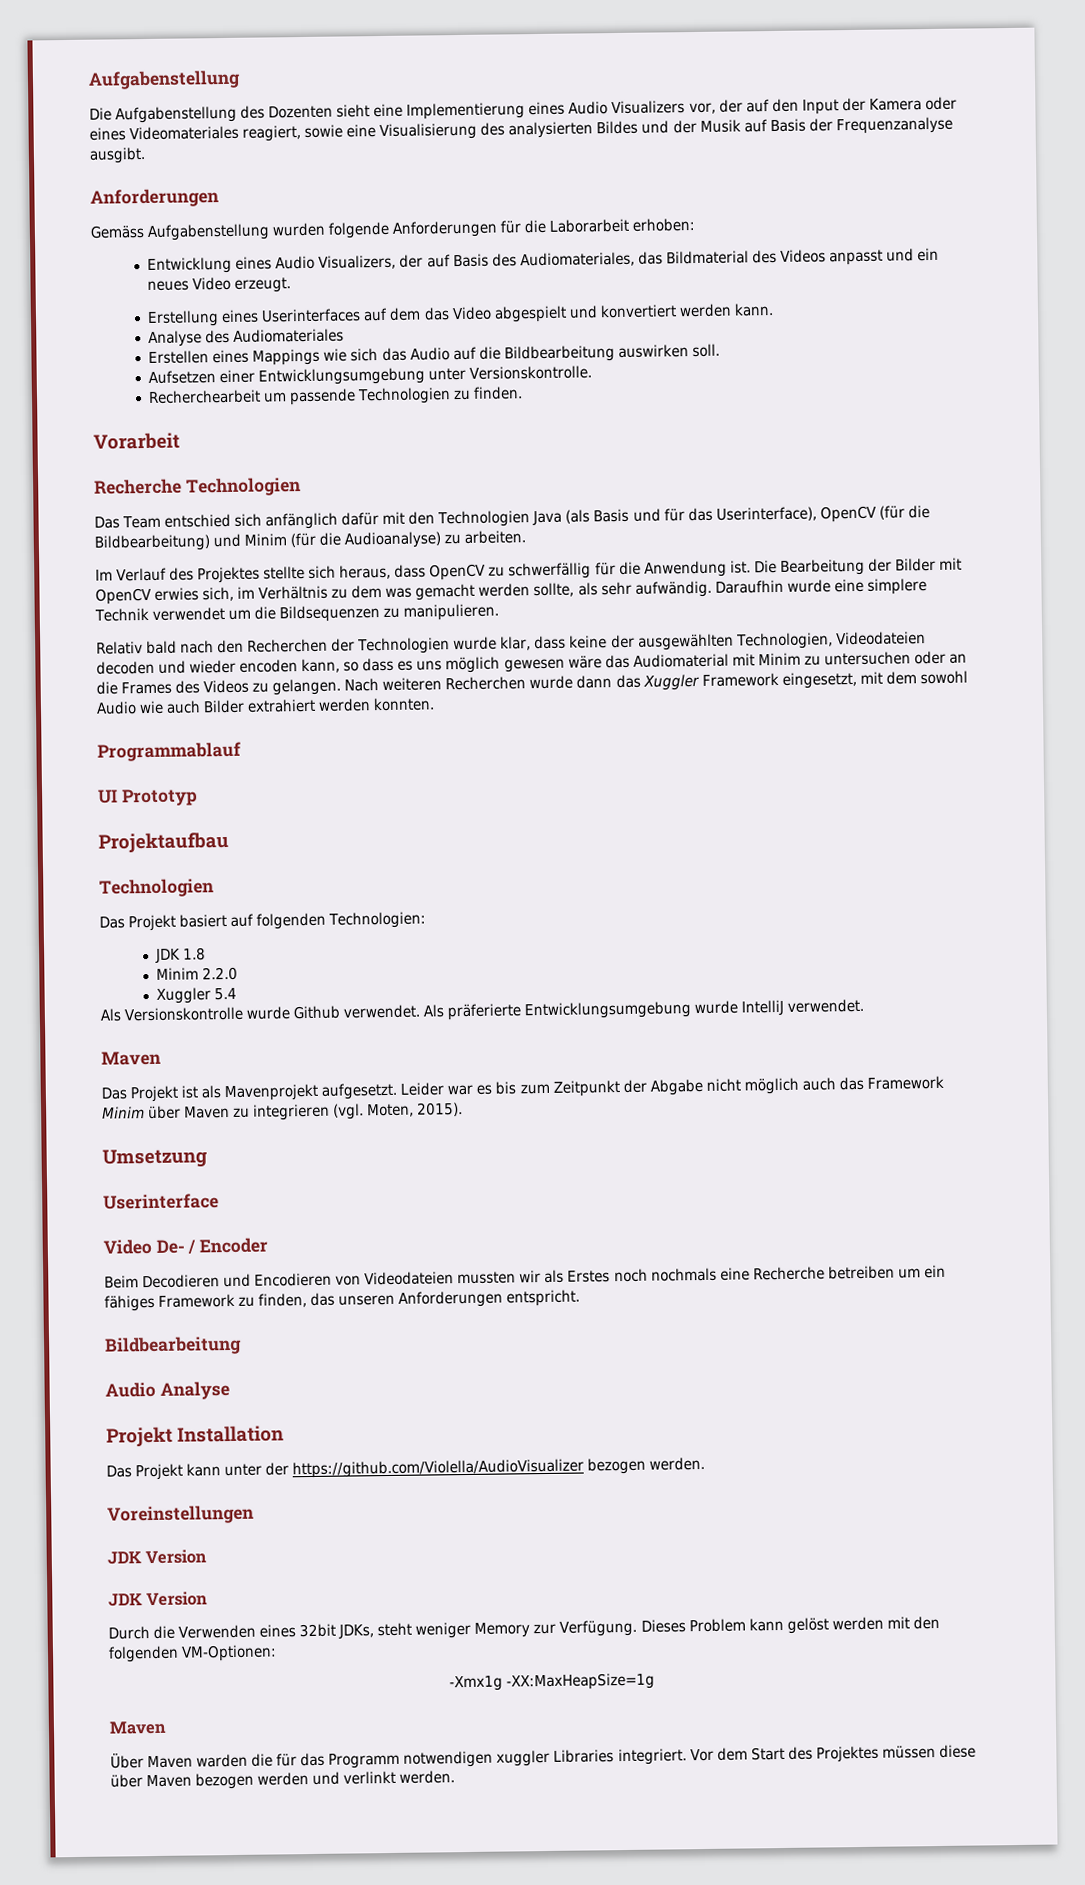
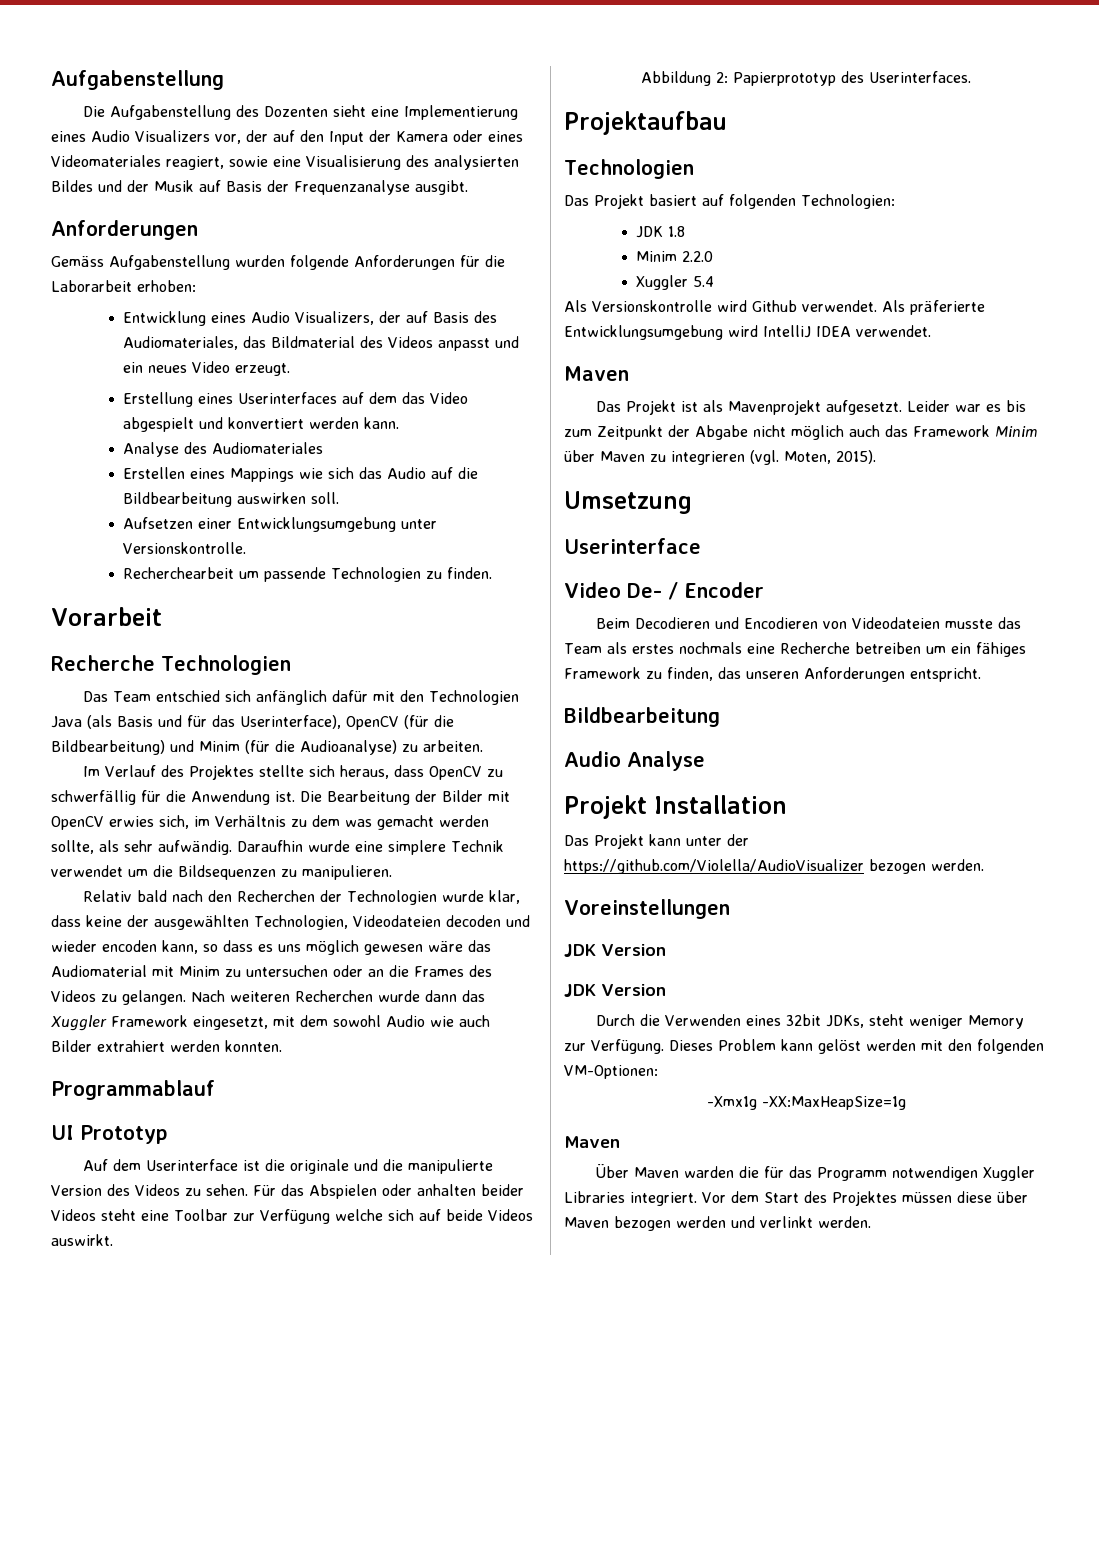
+ Auf dem Userinterface ist die originale und die manipulierte Version des Videos zu sehen. Für das Abspielen oder anhalten beider Videos steht eine Toolbar zur Verfügung welche sich auf beide Videos auswirkt.
+ Abbildung 2: Papierprototyp des Userinterfaces.
- Als Versionskontrolle wurde Github verwendet.
+ Als Versionskontrolle wird Github verwendet.
- Als präferierte Entwicklungsumgebung wurde IntelliJ verwendet.
+ Als präferierte Entwicklungsumgebung wird IntelliJ IDEA verwendet.
- Beim Decodieren und Encodieren von Videodateien mussten wir als Erstes noch nochmals eine Recherche betreiben um ein fähiges Framework zu finden, das unseren Anforderungen entspricht.
+ Beim Decodieren und Encodieren von Videodateien musste das Team als erstes nochmals eine Recherche betreiben um ein fähiges Framework zu finden, das unseren Anforderungen entspricht.
- Über Maven warden die für das Programm notwendigen xuggler Libraries integriert.
+ Über Maven warden die für das Programm notwendigen Xuggler Libraries integriert.

